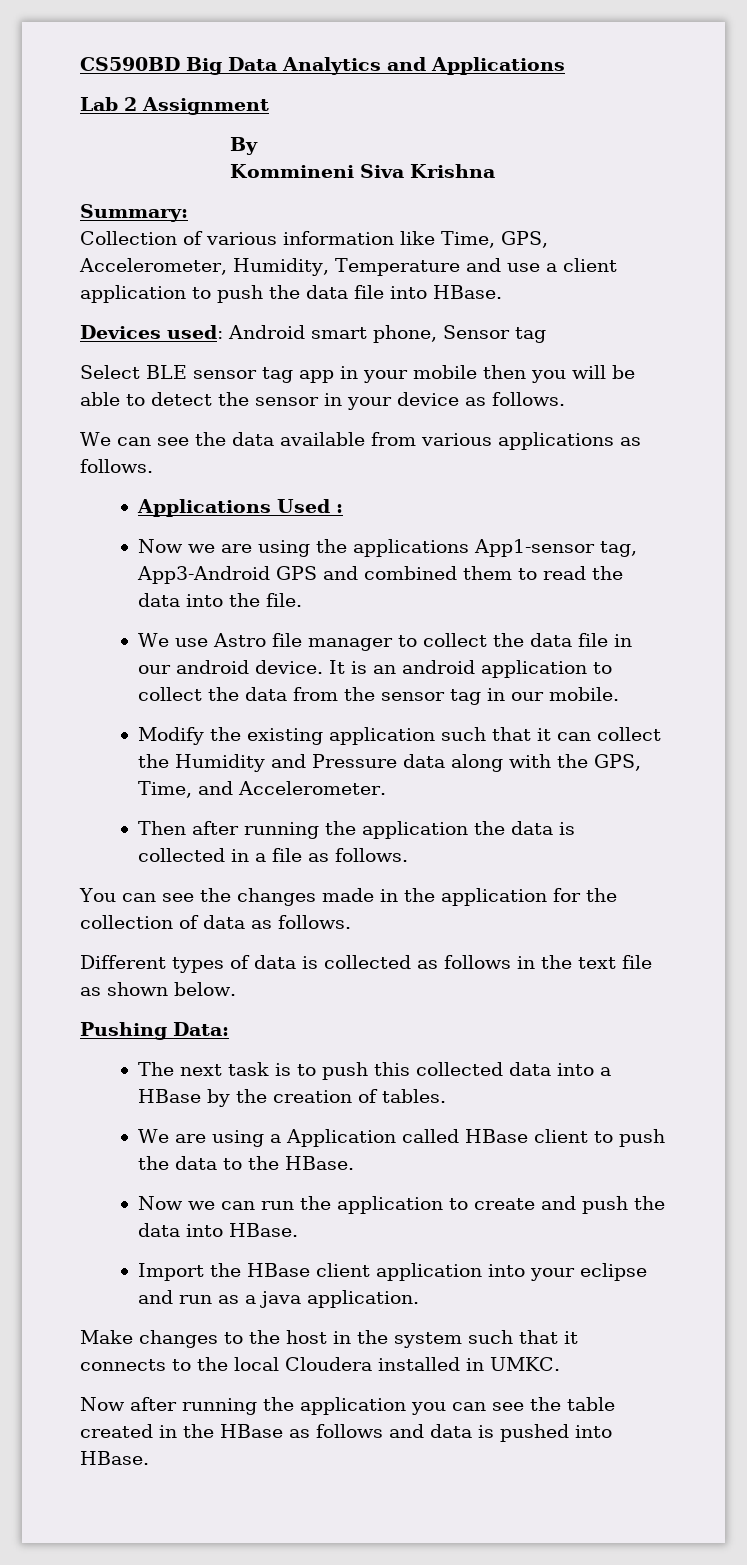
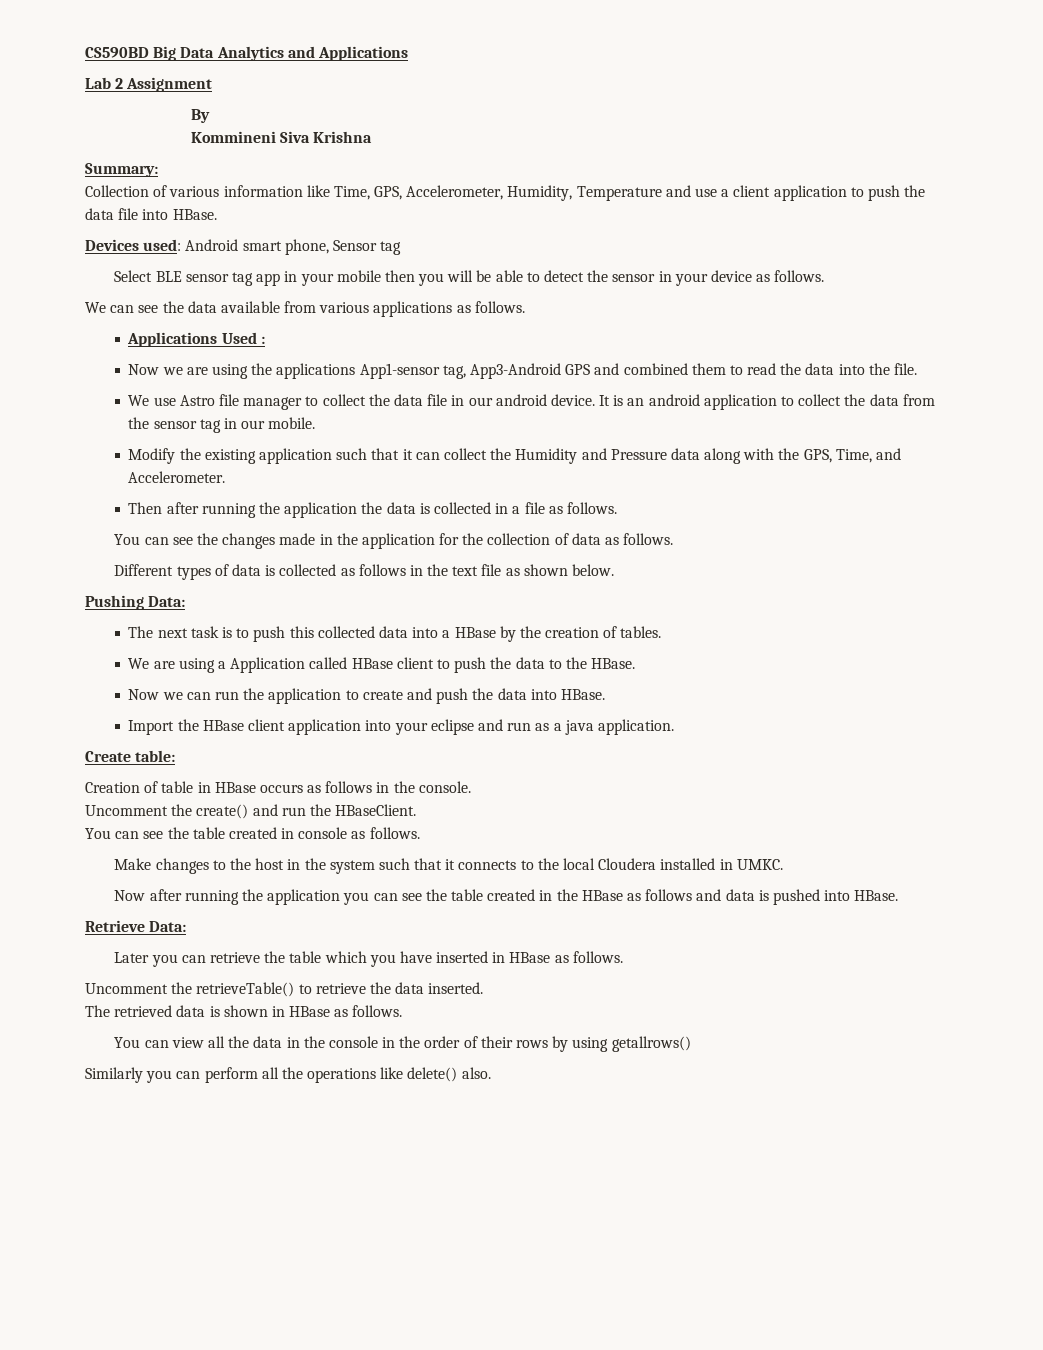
+ Create table:
+ Creation of table in HBase occurs as follows in the console.
+ Uncomment the create() and run the HBaseClient.
+ You can see the table created in console as follows.
+ Retrieve Data:
+ Later you can retrieve the table which you have inserted in HBase as follows.
+ Uncomment the retrieveTable() to retrieve the data inserted.
+ The retrieved data is shown in HBase as follows.
+ You can view all the data in the console in the order of their rows by using getallrows()
+ Similarly you can perform all the operations like delete() also.

